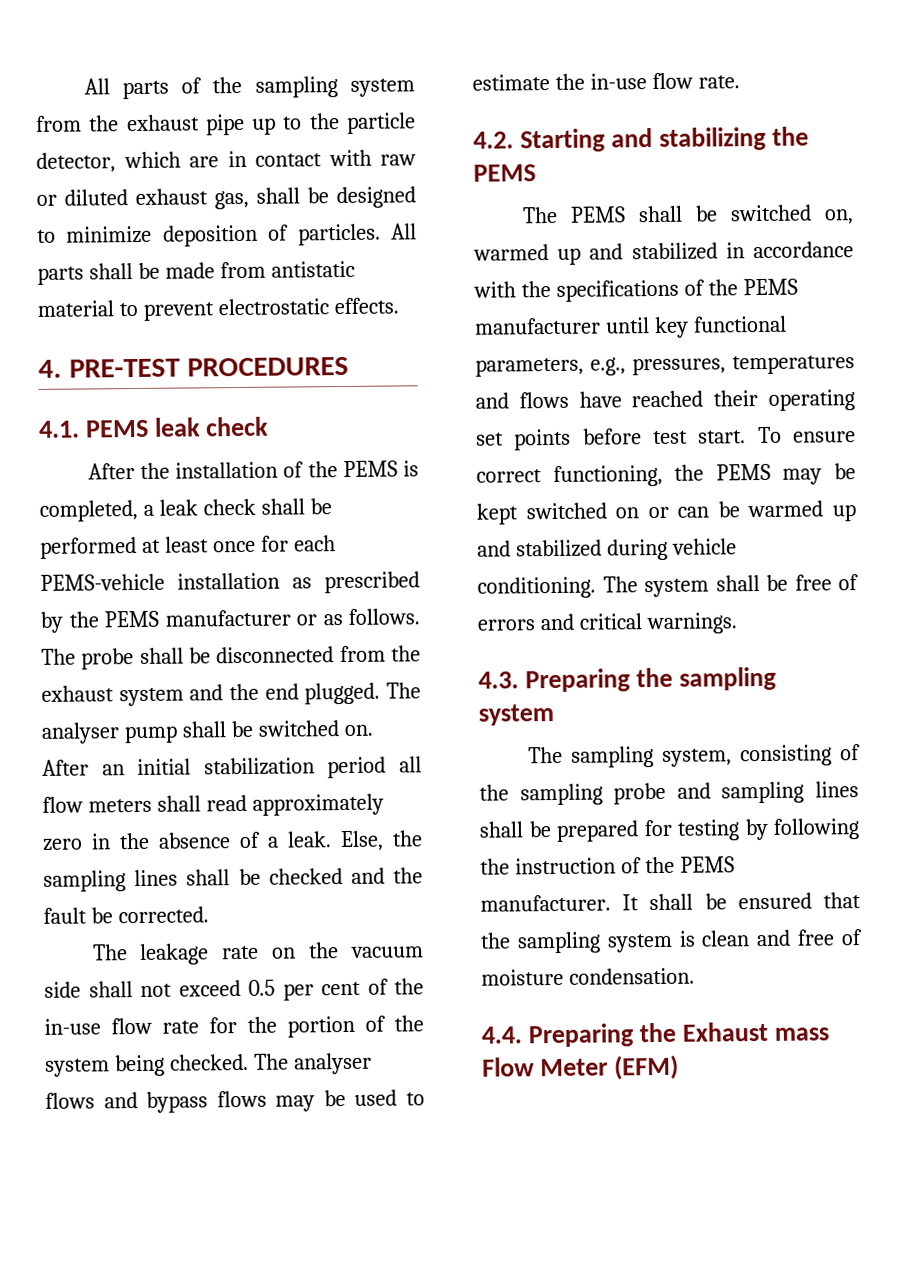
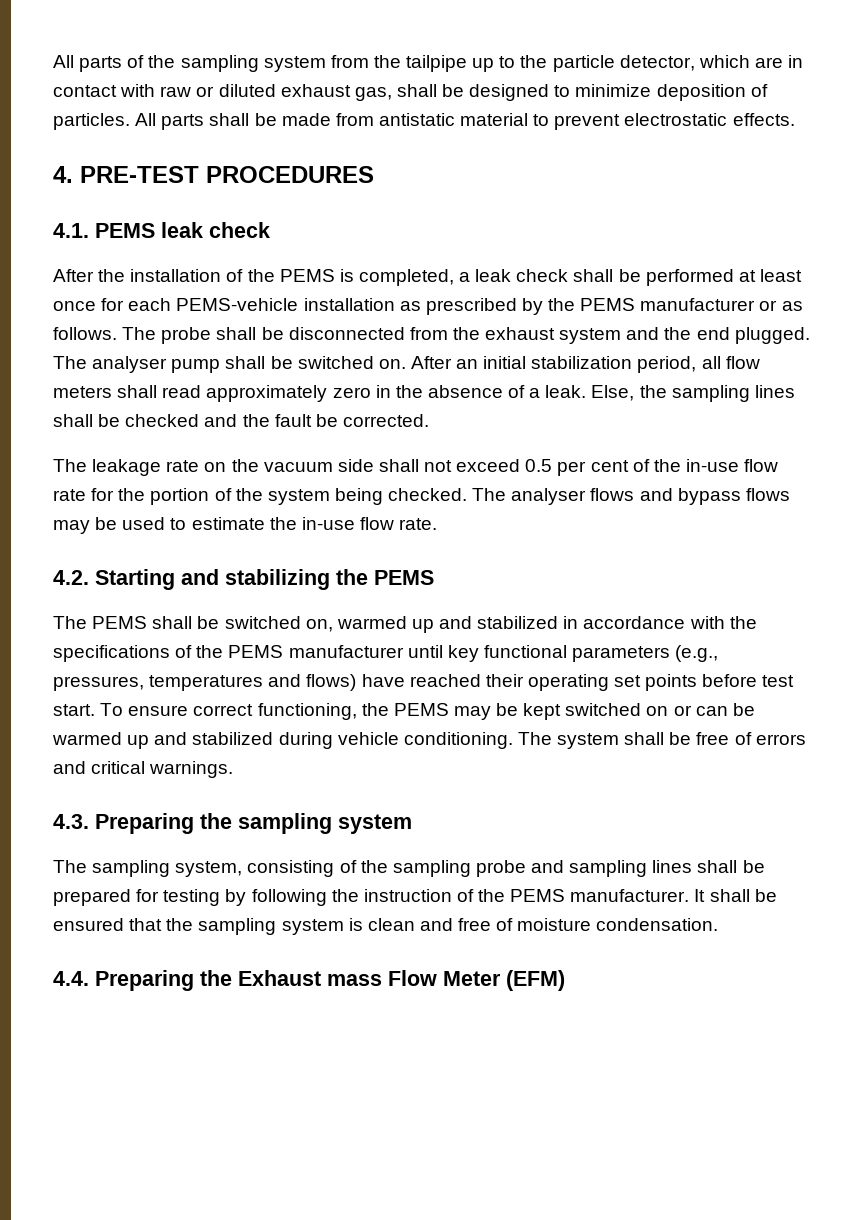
- All parts of the sampling system from the exhaust pipe up to the particle detector, which are in contact with raw or diluted exhaust gas, shall be designed to minimize deposition of particles.
+ All parts of the sampling system from the tailpipe up to the particle detector, which are in contact with raw or diluted exhaust gas, shall be designed to minimize deposition of particles.
- After an initial stabilization period all flow meters shall read approximately zero in the absence of a leak.
+ After an initial stabilization period, all flow meters shall read approximately zero in the absence of a leak.
- The PEMS shall be switched on, warmed up and stabilized in accordance with the specifications of the PEMS manufacturer until key functional parameters, e.g., pressures, temperatures and flows have reached their operating set points before test start.
+ The PEMS shall be switched on, warmed up and stabilized in accordance with the specifications of the PEMS manufacturer until key functional parameters (e.g., pressures, temperatures and flows) have reached their operating set points before test start.

